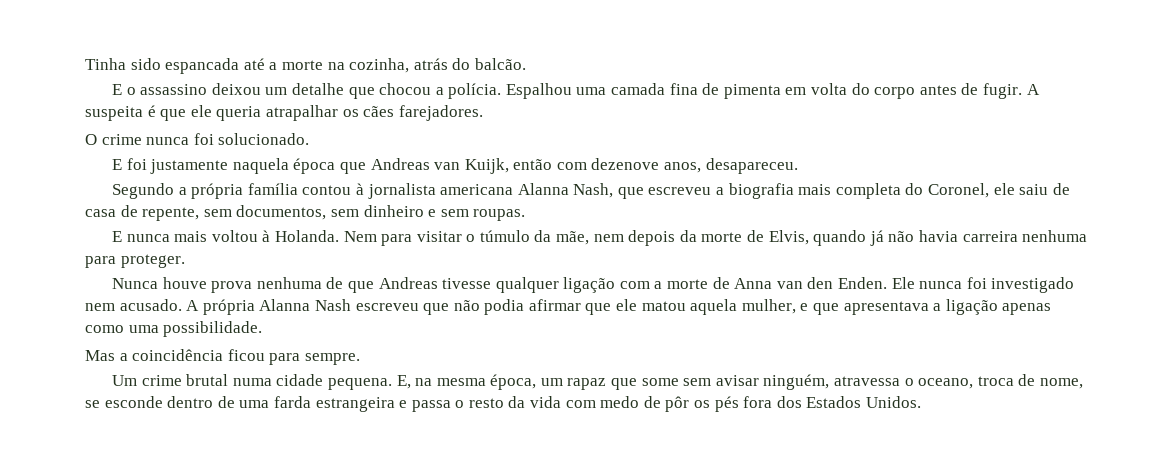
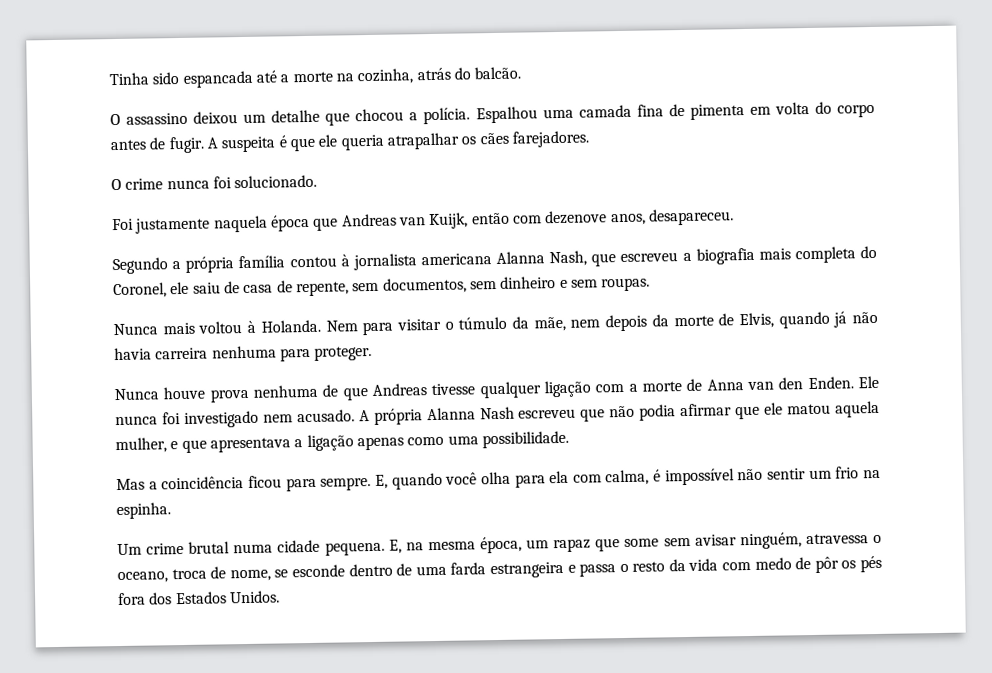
- E o assassino deixou um detalhe que chocou a polícia.
+ O assassino deixou um detalhe que chocou a polícia.
- E foi justamente naquela época que Andreas van Kuijk, então com dezenove anos, desapareceu.
+ Foi justamente naquela época que Andreas van Kuijk, então com dezenove anos, desapareceu.
- E nunca mais voltou à Holanda.
+ Nunca mais voltou à Holanda.
+ E, quando você olha para ela com calma, é impossível não sentir um frio na espinha.

